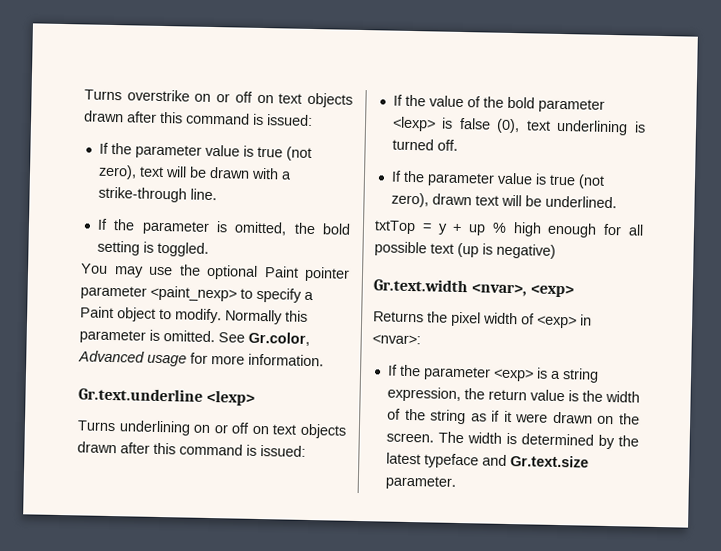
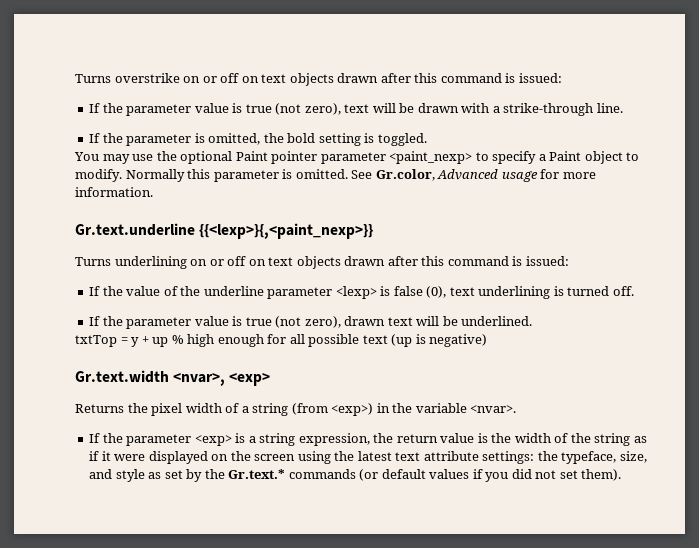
- Gr.text.underline <lexp>
+ Gr.text.underline {{<lexp>}{,<paint_nexp>}}
- If the value of the bold parameter <lexp> is false (0), text underlining is turned off.
+ If the value of the underline parameter <lexp> is false (0), text underlining is turned off.
- Returns the pixel width of <exp> in <nvar>:
+ Returns the pixel width of a string (from <exp>) in the variable <nvar>.
- If the parameter <exp> is a string expression, the return value is the width of the string as if it were drawn on the screen. The width is determined by the latest typeface and Gr.text.size parameter.
+ If the parameter <exp> is a string expression, the return value is the width of the string as if it were displayed on the screen using the latest text attribute settings: the typeface, size, and style as set by the Gr.text.* commands (or default values if you did not set them).

